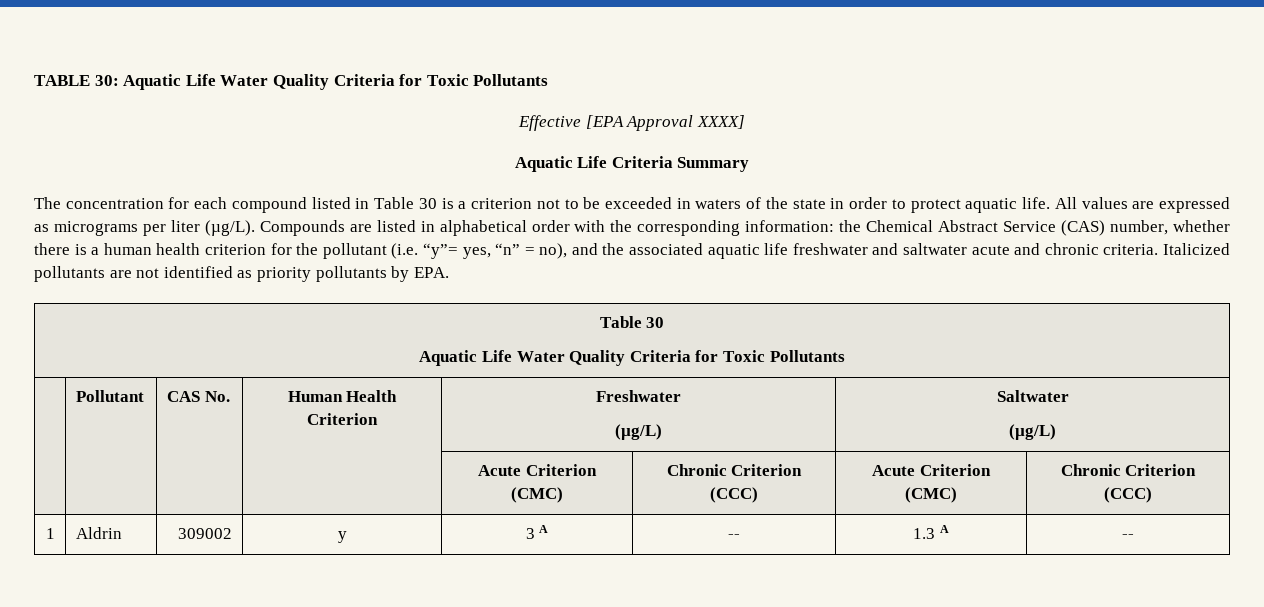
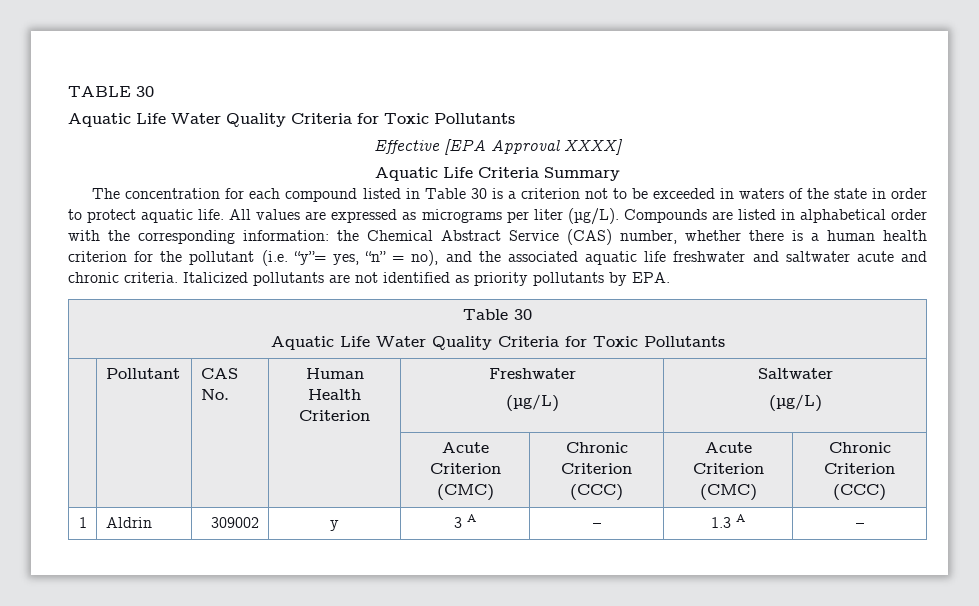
- TABLE 30: Aquatic Life Water Quality Criteria for Toxic Pollutants
+ TABLE 30
+ Aquatic Life Water Quality Criteria for Toxic Pollutants
- 1 | Aldrin | 309002 | y | 3 A | -- | 1.3 A | --
+ 1 | Aldrin | 309002 | y | 3 A | – | 1.3 A | –

